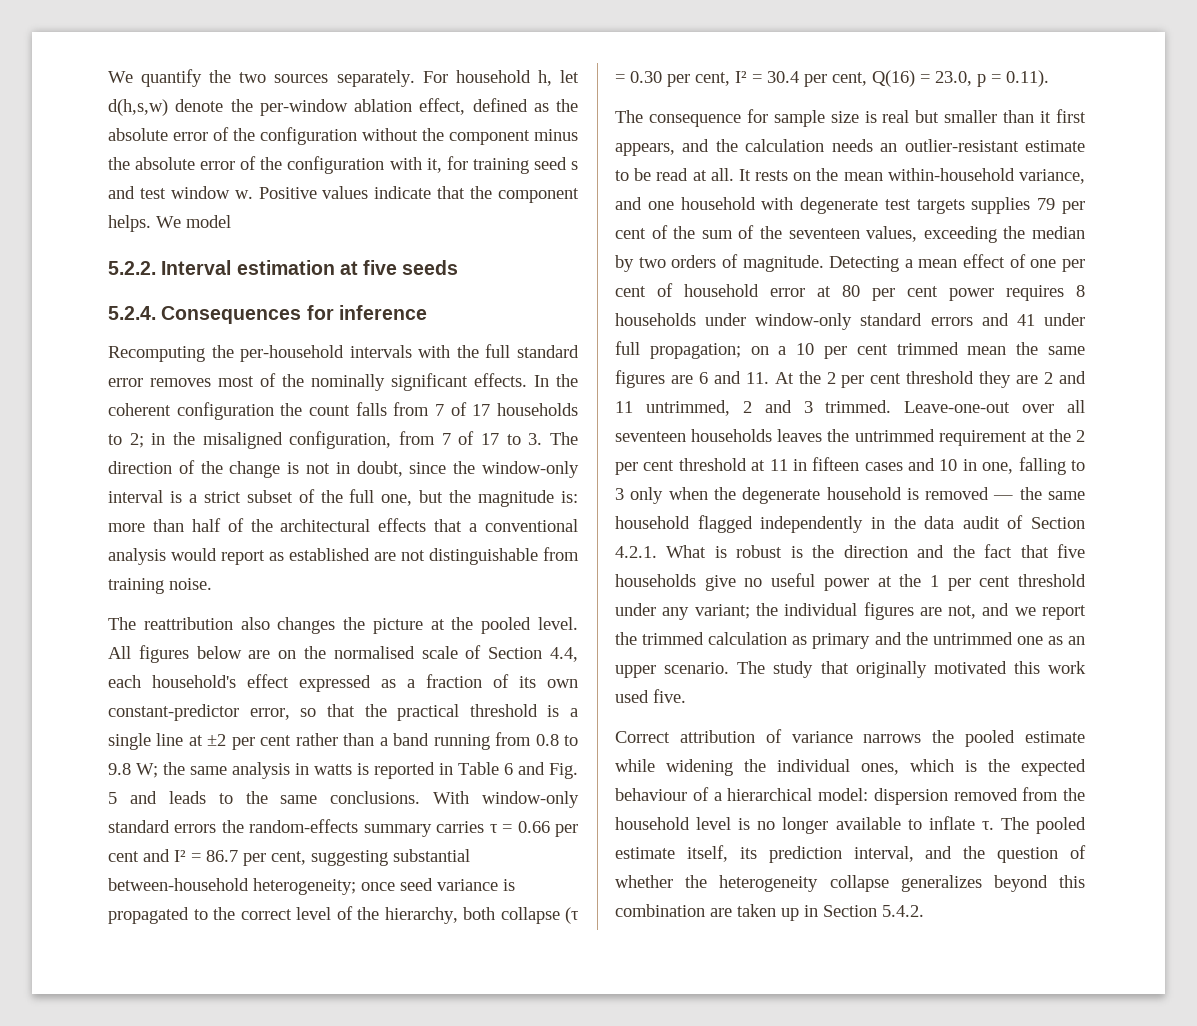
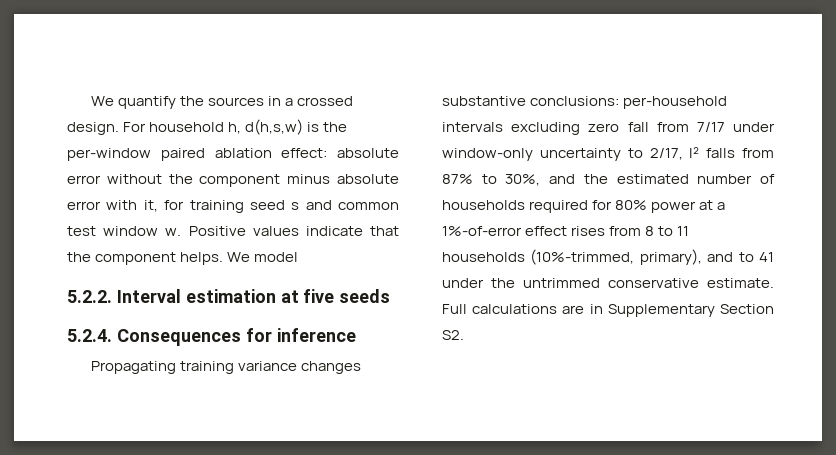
- We quantify the two sources separately. For household h, let d(h,s,w) denote the per-window ablation effect, defined as the absolute error of the configuration without the component minus the absolute error of the configuration with it, for training seed s and test window w.
+ We quantify the sources in a crossed design. For household h, d(h,s,w) is the per-window paired ablation effect: absolute error without the component minus absolute error with it, for training seed s and common test window w.
- Recomputing the per-household intervals with the full standard error removes most of the nominally significant effects. In the coherent configuration the count falls from 7 of 17 households to 2; in the misaligned configuration, from 7 of 17 to 3. The direction of the change is not in doubt, since the window-only interval is a strict subset of the full one, but the magnitude is: more than half of the architectural effects that a conventional analysis would report as established are not distinguishable from training noise.
- The reattribution also changes the picture at the pooled level. All figures below are on the normalised scale of Section 4.4, each household's effect expressed as a fraction of its own constant-predictor error, so that the practical threshold is a single line at ±2 per cent rather than a band running from 0.8 to 9.8 W; the same analysis in watts is reported in Table 6 and Fig. 5 and leads to the same conclusions. With window-only standard errors the random-effects summary carries τ = 0.66 per cent and I² = 86.7 per cent, suggesting substantial between-household heterogeneity; once seed variance is propagated to the correct level of the hierarchy, both collapse (τ = 0.30 per cent, I² = 30.4 per cent, Q(16) = 23.0, p = 0.11).
- The consequence for sample size is real but smaller than it first appears, and the calculation needs an outlier-resistant estimate to be read at all. It rests on the mean within-household variance, and one household with degenerate test targets supplies 79 per cent of the sum of the seventeen values, exceeding the median by two orders of magnitude. Detecting a mean effect of one per cent of household error at 80 per cent power requires 8 households under window-only standard errors and 41 under full propagation; on a 10 per cent trimmed mean the same figures are 6 and 11. At the 2 per cent threshold they are 2 and 11 untrimmed, 2 and 3 trimmed. Leave-one-out over all seventeen households leaves the untrimmed requirement at the 2 per cent threshold at 11 in fifteen cases and 10 in one, falling to 3 only when the degenerate household is removed — the same household flagged independently in the data audit of Section 4.2.1. What is robust is the direction and the fact that five households give no useful power at the 1 per cent threshold under any variant; the individual figures are not, and we report the trimmed calculation as primary and the untrimmed one as an upper scenario. The study that originally motivated this work used five.
- Correct attribution of variance narrows the pooled estimate while widening the individual ones, which is the expected behaviour of a hierarchical model: dispersion removed from the household level is no longer available to inflate τ. The pooled estimate itself, its prediction interval, and the question of whether the heterogeneity collapse generalizes beyond this combination are taken up in Section 5.4.2.
+ Propagating training variance changes substantive conclusions: per‑household intervals excluding zero fall from 7/17 under window‑only uncertainty to 2/17, I² falls from 87% to 30%, and the estimated number of households required for 80% power at a 1%‑of‑error effect rises from 8 to 11 households (10%‑trimmed, primary), and to 41 under the untrimmed conservative estimate. Full calculations are in Supplementary Section S2.

